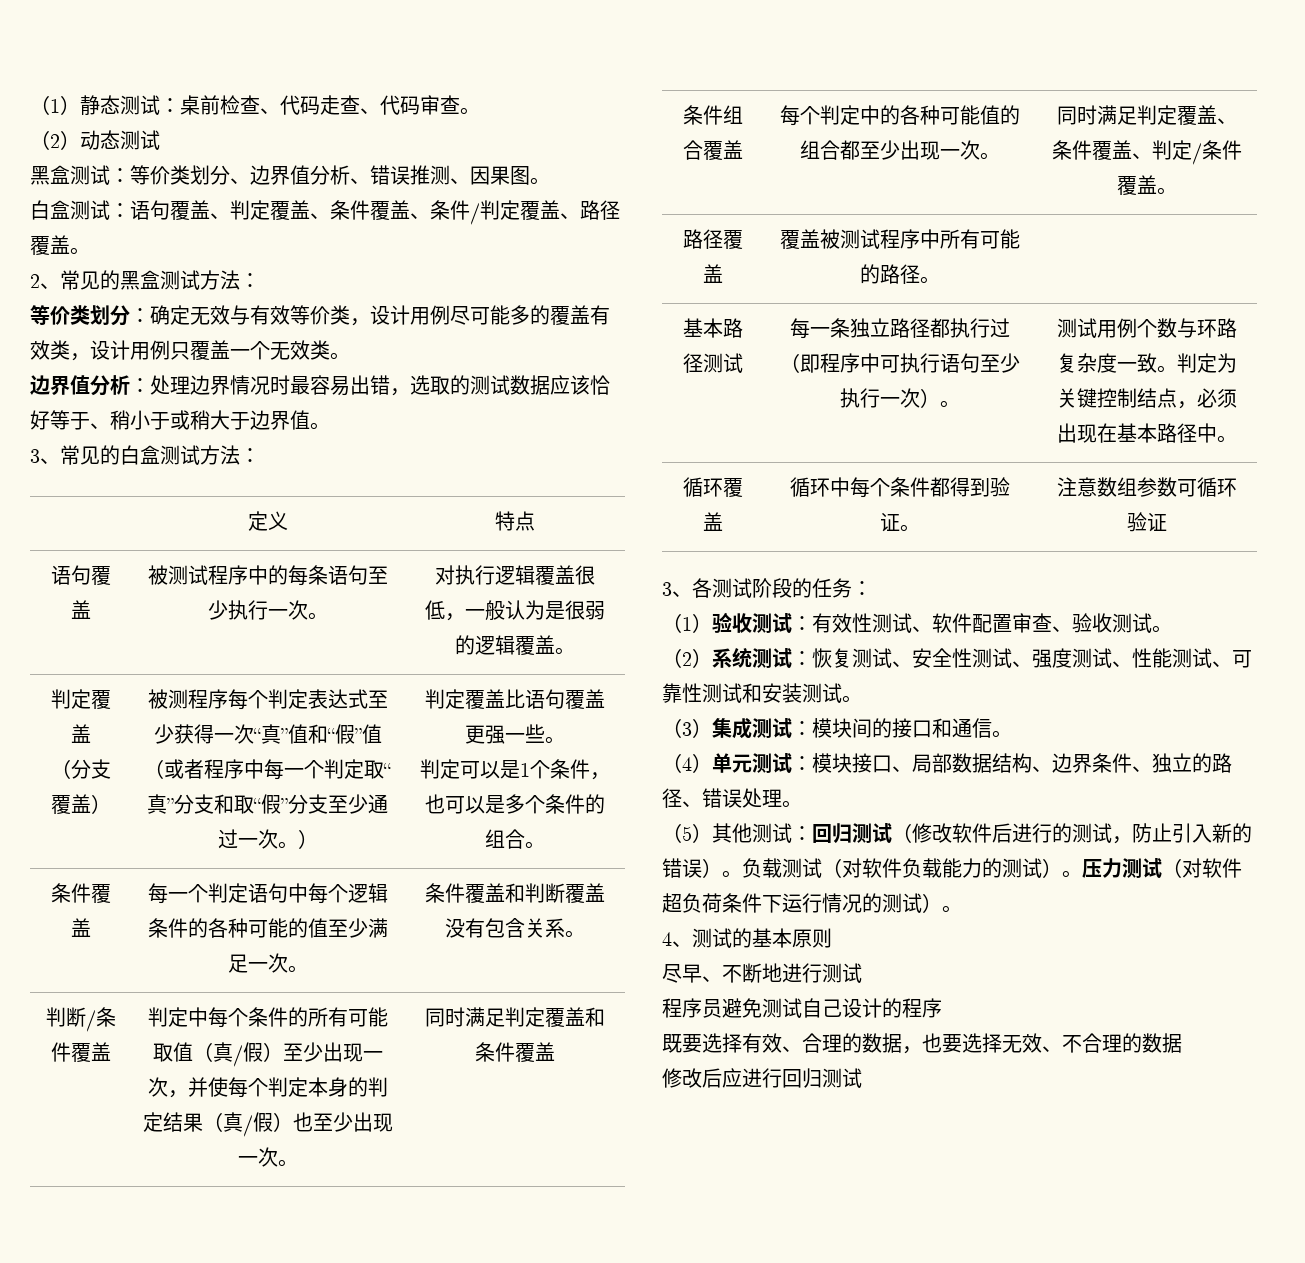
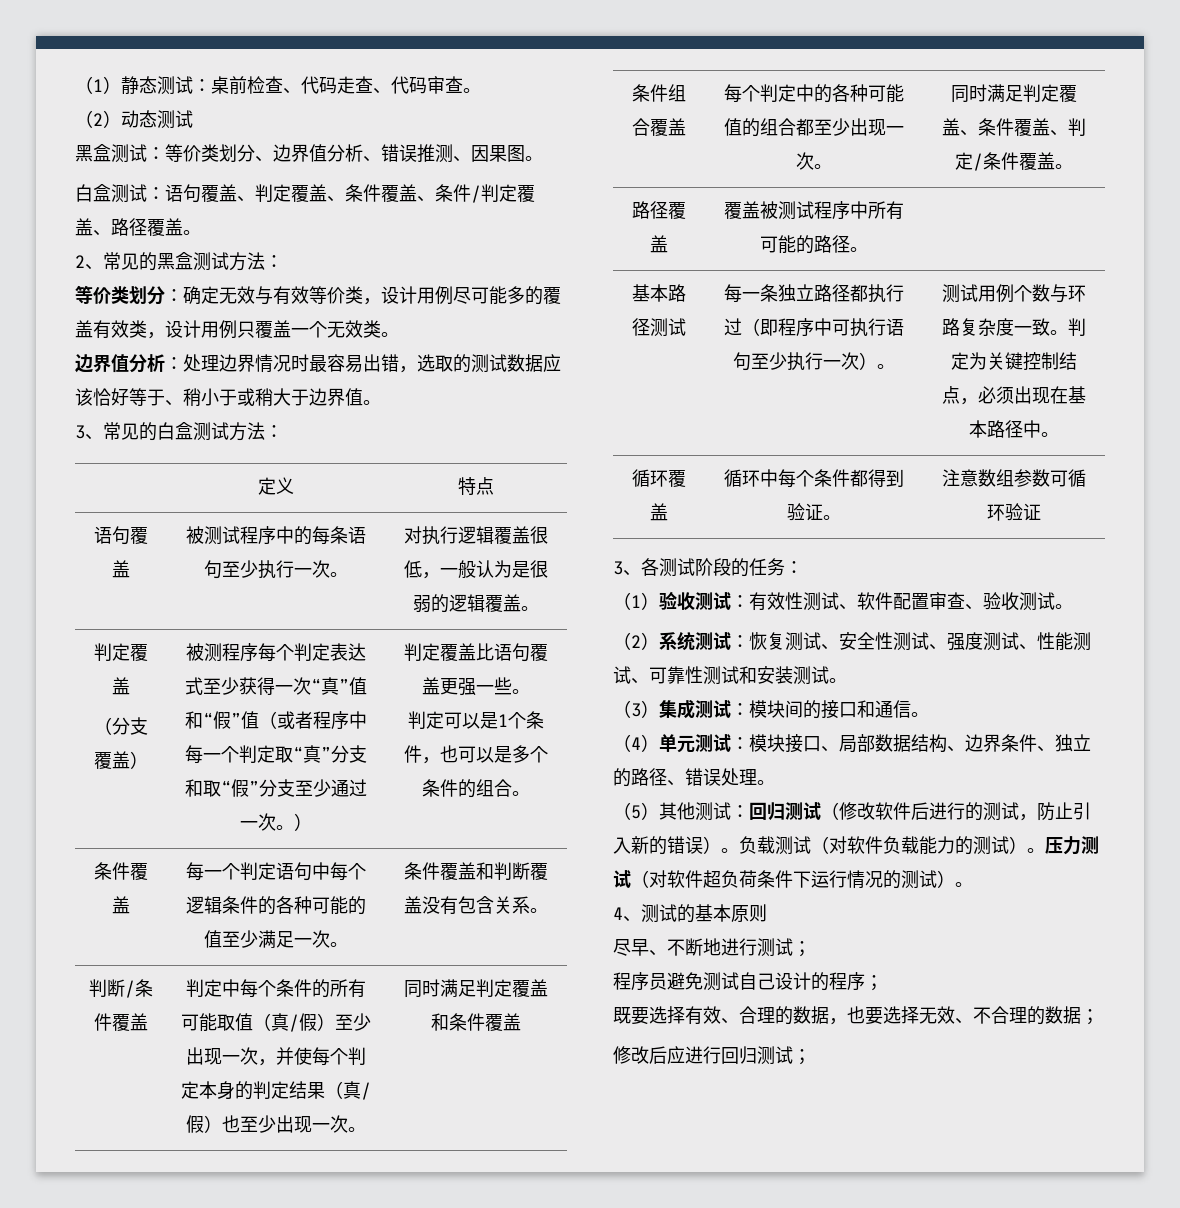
- 尽早、不断地进行测试
+ 尽早、不断地进行测试；
- 程序员避免测试自己设计的程序
+ 程序员避免测试自己设计的程序；
- 既要选择有效、合理的数据，也要选择无效、不合理的数据
+ 既要选择有效、合理的数据，也要选择无效、不合理的数据；
- 修改后应进行回归测试
+ 修改后应进行回归测试；

